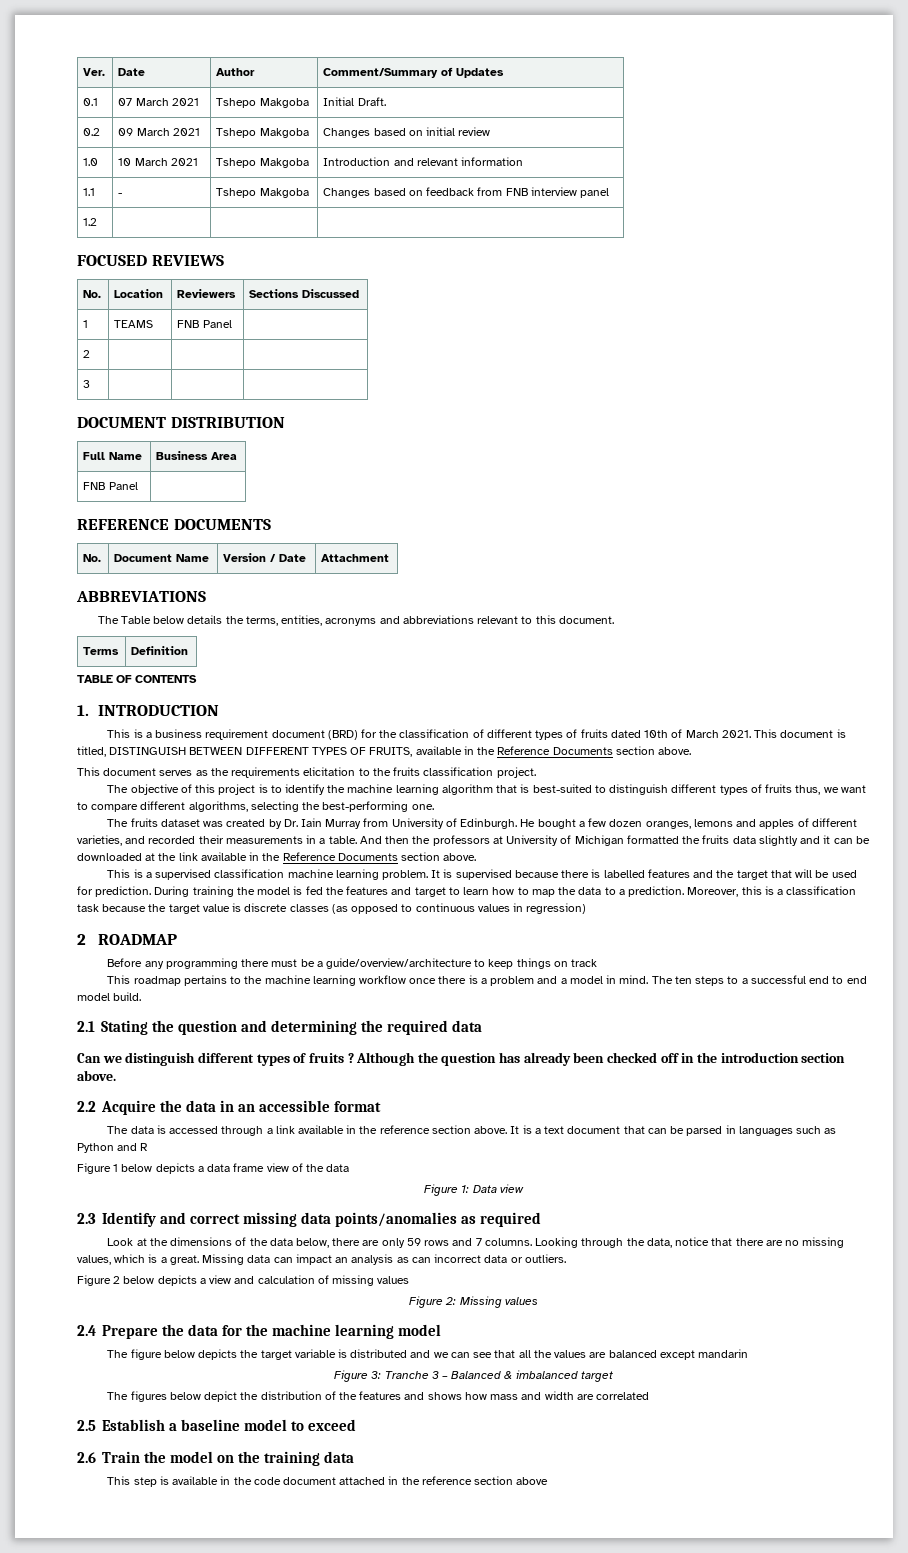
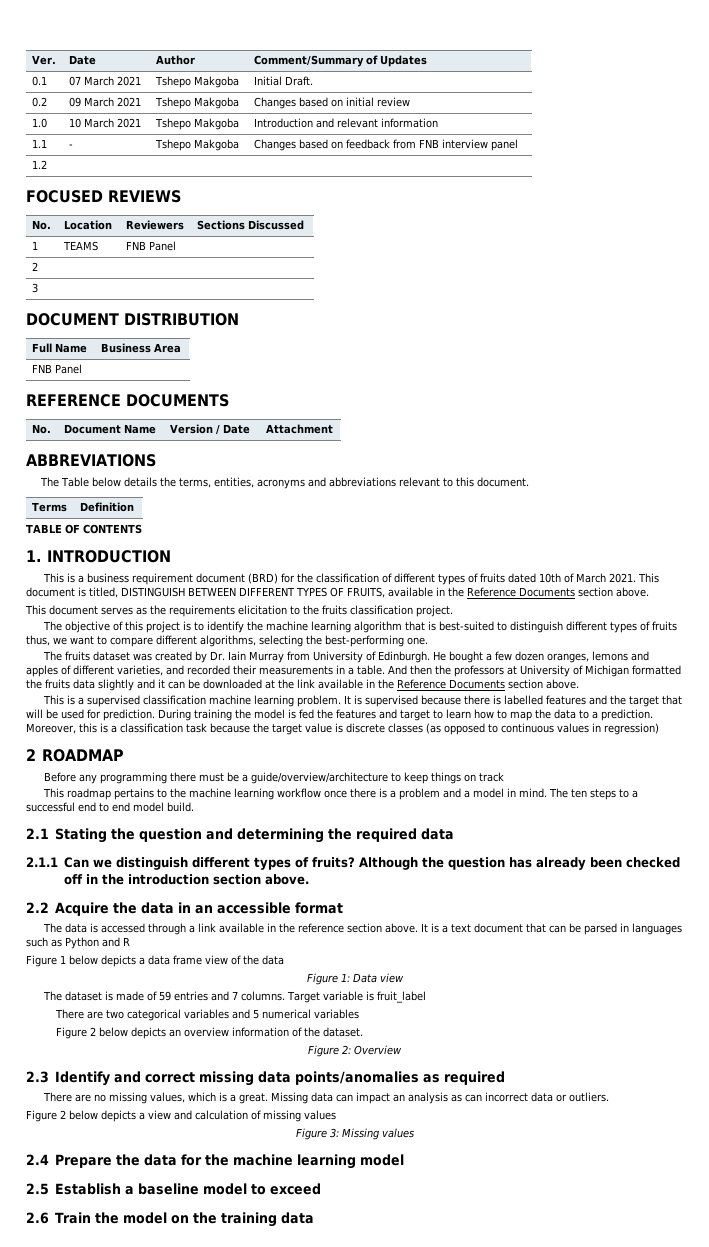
- Can we distinguish different types of fruits ?
+ 2.1.1 Can we distinguish different types of fruits?
+ The dataset is made of 59 entries and 7 columns. Target variable is fruit_label
+ There are two categorical variables and 5 numerical variables
+ Figure 2 below depicts an overview information of the dataset.
+ Figure 2: Overview
- Look at the dimensions of the data below, there are only 59 rows and 7 columns. Looking through the data, notice that there are no missing values, which is a great.
+ There are no missing values, which is a great.
- Figure 2: Missing values
+ Figure 3: Missing values
- The figure below depicts the target variable is distributed and we can see that all the values are balanced except mandarin
- Figure 3: Tranche 3 – Balanced & imbalanced target
- The figures below depict the distribution of the features and shows how mass and width are correlated
- This step is available in the code document attached in the reference section above

